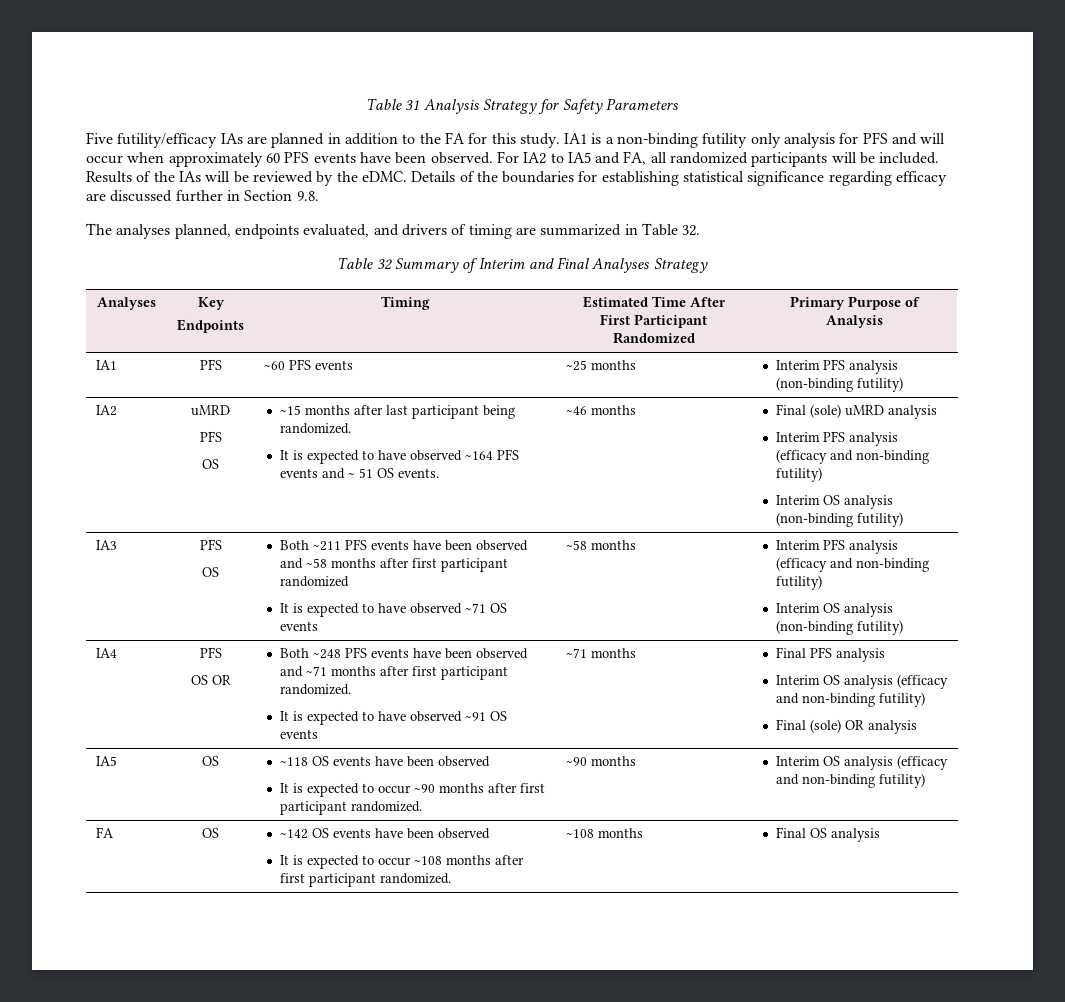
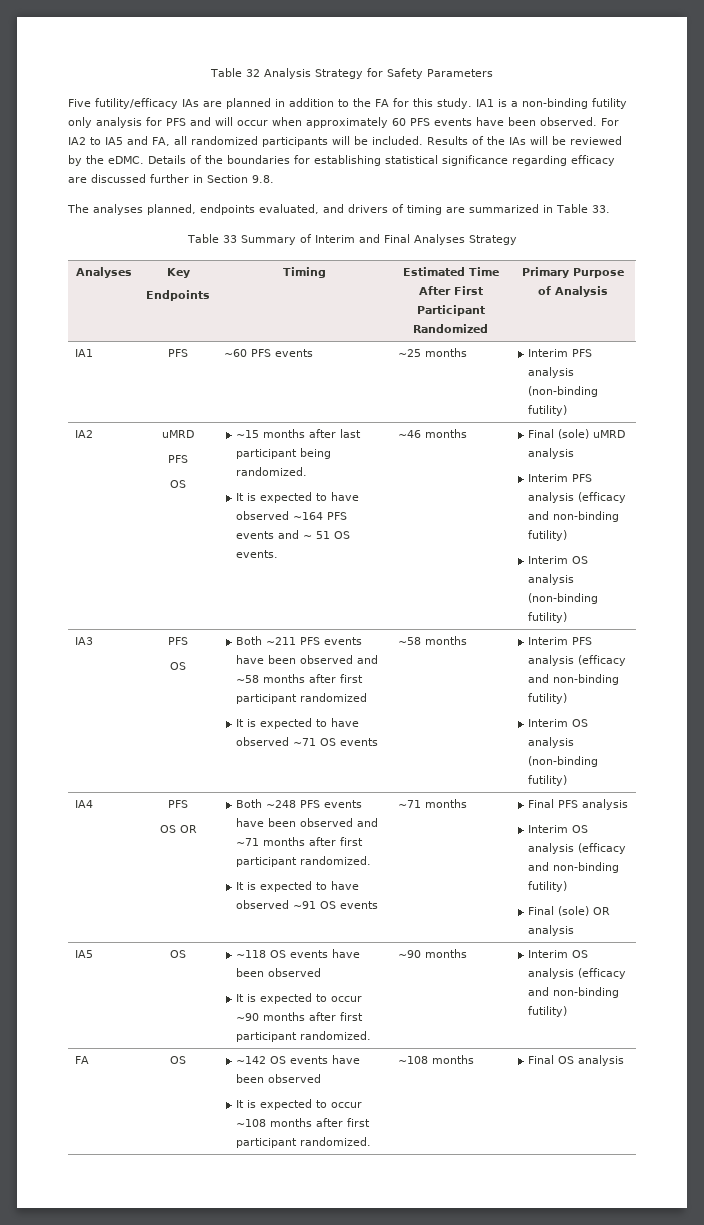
- Table 31 Analysis Strategy for Safety Parameters
+ Table 32 Analysis Strategy for Safety Parameters
- The analyses planned, endpoints evaluated, and drivers of timing are summarized in Table 32.
- Table 32 Summary of Interim and Final Analyses Strategy
+ The analyses planned, endpoints evaluated, and drivers of timing are summarized in Table 33.
+ Table 33 Summary of Interim and Final Analyses Strategy

